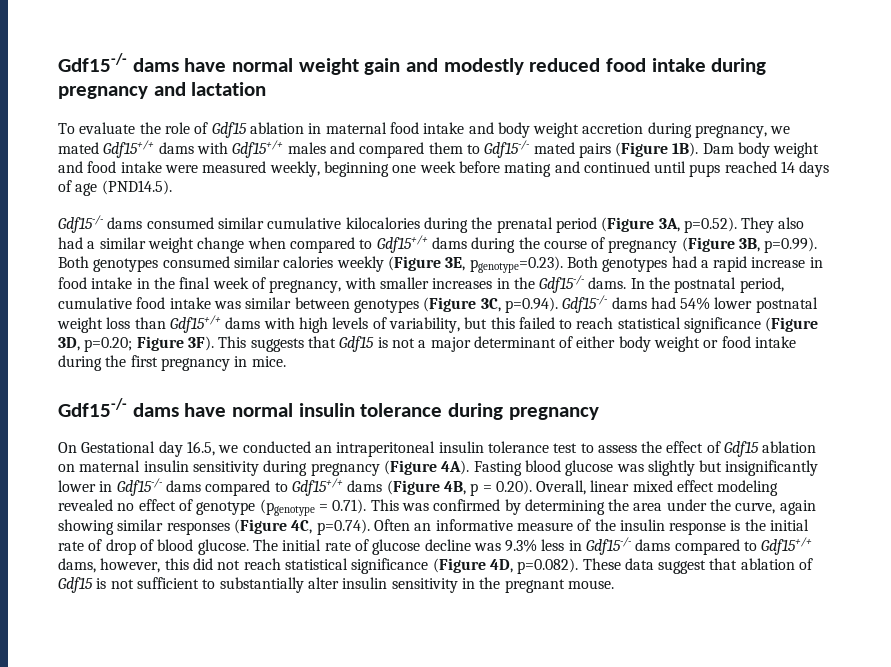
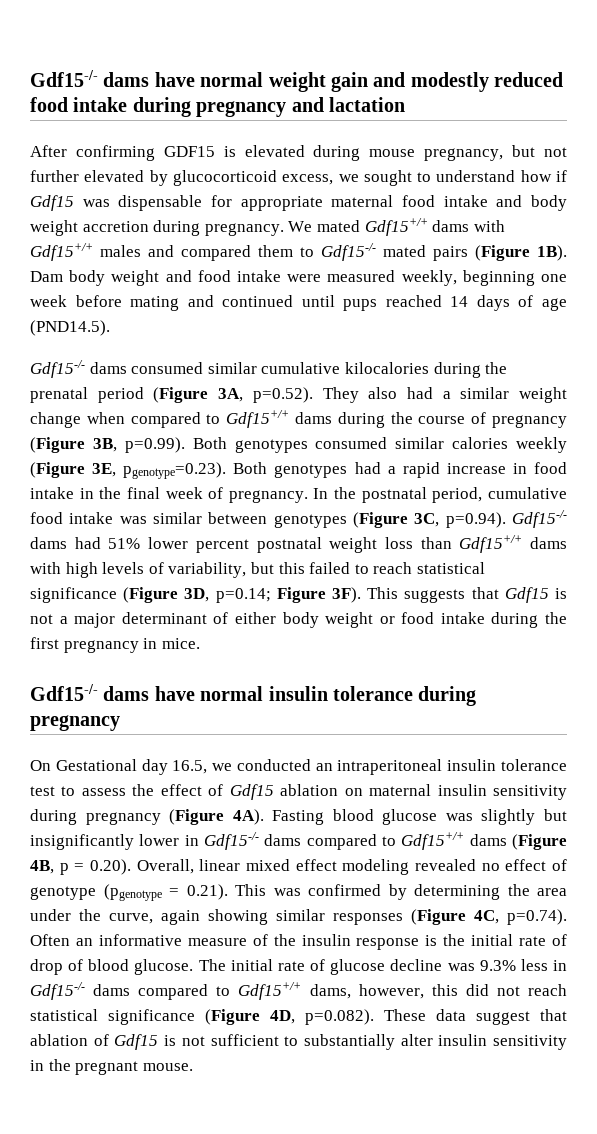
- To evaluate the role of Gdf15 ablation in maternal food intake and body weight accretion during pregnancy, we mated Gdf15+/+ dams with Gdf15+/+ males and compared them to Gdf15-/- mated pairs (Figure 1B).
+ After confirming GDF15 is elevated during mouse pregnancy, but not further elevated by glucocorticoid excess, we sought to understand how if Gdf15 was dispensable for appropriate maternal food intake and body weight accretion during pregnancy. We mated Gdf15+/+ dams with Gdf15+/+ males and compared them to Gdf15-/- mated pairs (Figure 1B).
- Gdf15-/- dams consumed similar cumulative kilocalories during the prenatal period (Figure 3A, p=0.52). They also had a similar weight change when compared to Gdf15+/+ dams during the course of pregnancy (Figure 3B, p=0.99). Both genotypes consumed similar calories weekly (Figure 3E, pgenotype=0.23). Both genotypes had a rapid increase in food intake in the final week of pregnancy, with smaller increases in the Gdf15-/- dams.
+ Gdf15-/- dams consumed similar cumulative kilocalories during the prenatal period (Figure 3A, p=0.52). They also had a similar weight change when compared to Gdf15+/+ dams during the course of pregnancy (Figure 3B, p=0.99). Both genotypes consumed similar calories weekly (Figure 3E, pgenotype=0.23). Both genotypes had a rapid increase in food intake in the final week of pregnancy.
- In the postnatal period, cumulative food intake was similar between genotypes (Figure 3C, p=0.94). Gdf15-/- dams had 54% lower postnatal weight loss than Gdf15+/+ dams with high levels of variability, but this failed to reach statistical significance (Figure 3D, p=0.20; Figure 3F).
+ In the postnatal period, cumulative food intake was similar between genotypes (Figure 3C, p=0.94). Gdf15-/- dams had 51% lower percent postnatal weight loss than Gdf15+/+ dams with high levels of variability, but this failed to reach statistical significance (Figure 3D, p=0.14; Figure 3F).
- Fasting blood glucose was slightly but insignificantly lower in Gdf15-/- dams compared to Gdf15+/+ dams (Figure 4B, p = 0.20). Overall, linear mixed effect modeling revealed no effect of genotype (pgenotype = 0.71). This was confirmed by determining the area under the curve, again showing similar responses (Figure 4C, p=0.74). Often an informative measure of the insulin response is the initial rate of drop of blood glucose.
+ Fasting blood glucose was slightly but insignificantly lower in Gdf15-/- dams compared to Gdf15+/+ dams (Figure 4B, p = 0.20). Overall, linear mixed effect modeling revealed no effect of genotype (pgenotype = 0.21). This was confirmed by determining the area under the curve, again showing similar responses (Figure 4C, p=0.74). Often an informative measure of the insulin response is the initial rate of drop of blood glucose.

